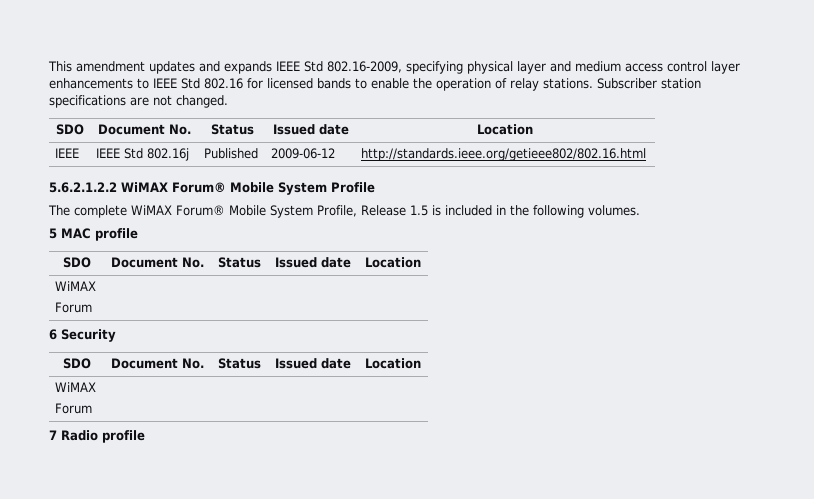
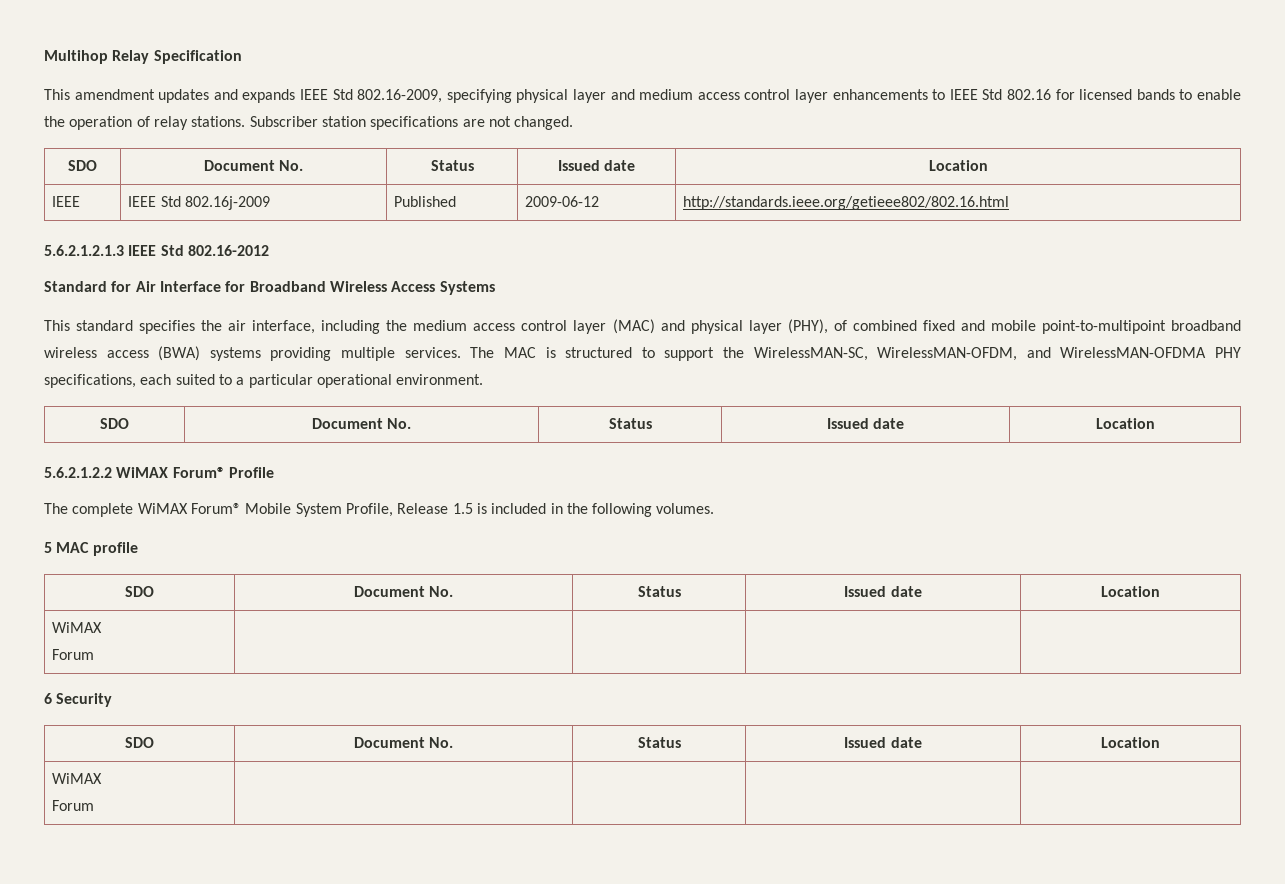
+ Multihop Relay Specification
- IEEE | IEEE Std 802.16j | Published | 2009-06-12 | http://standards.ieee.org/getieee802/802.16.html
+ IEEE | IEEE Std 802.16j-2009 | Published | 2009-06-12 | http://standards.ieee.org/getieee802/802.16.html
+ 5.6.2.1.2.1.3 IEEE Std 802.16-2012
+ Standard for Air Interface for Broadband Wireless Access Systems
+ This standard specifies the air interface, including the medium access control layer (MAC) and physical layer (PHY), of combined fixed and mobile point-to-multipoint broadband wireless access (BWA) systems providing multiple services. The MAC is structured to support the WirelessMAN-SC, WirelessMAN-OFDM, and WirelessMAN-OFDMA PHY specifications, each suited to a particular operational environment.
+ SDO | Document No. | Status | Issued date | Location
- 5.6.2.1.2.2 WiMAX Forum® Mobile System Profile
+ 5.6.2.1.2.2 WiMAX Forum® Profile
- 7 Radio profile

